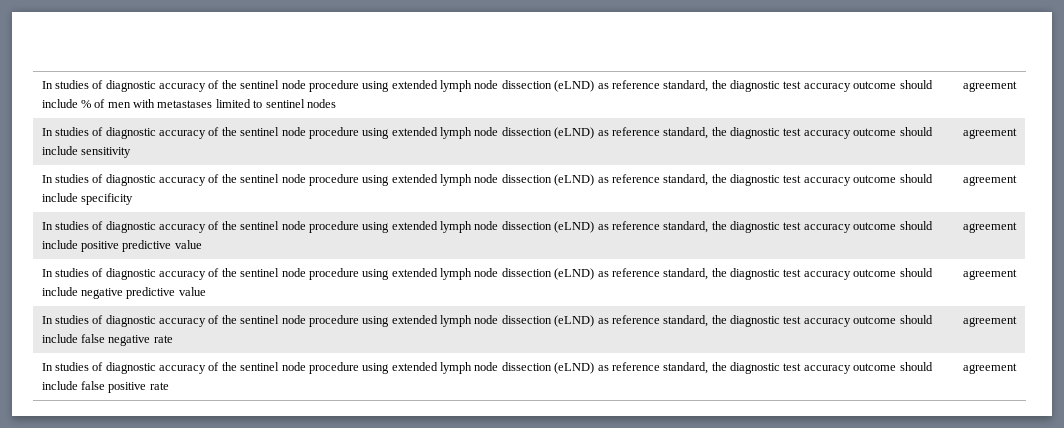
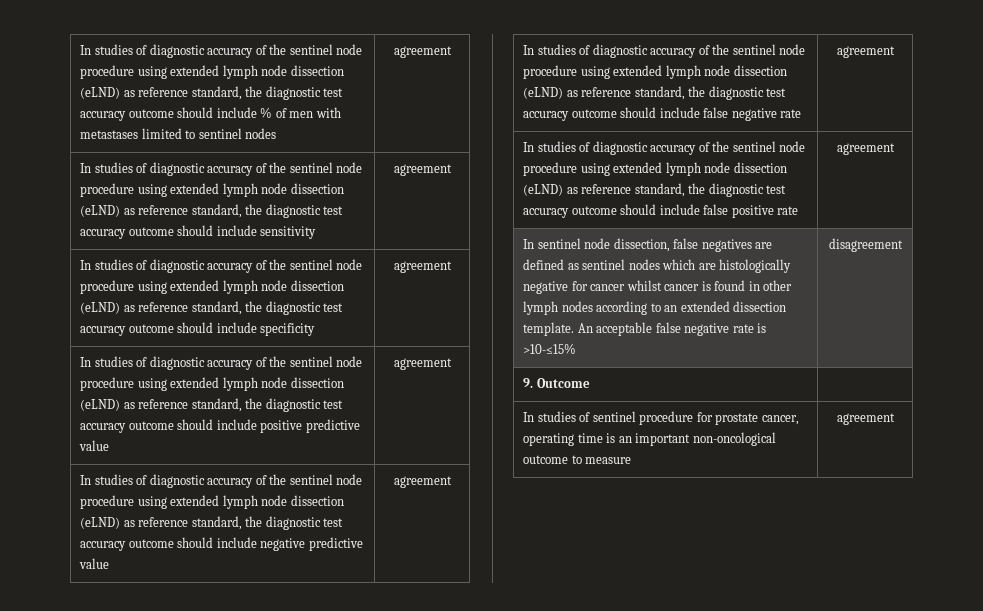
+ In sentinel node dissection, false negatives are defined as sentinel nodes which are histologically negative for cancer whilst cancer is found in other lymph nodes according to an extended dissection template. An acceptable false negative rate is >10-≤15% | disagreement
+ 9. Outcome |
+ In studies of sentinel procedure for prostate cancer, operating time is an important non-oncological outcome to measure | agreement

